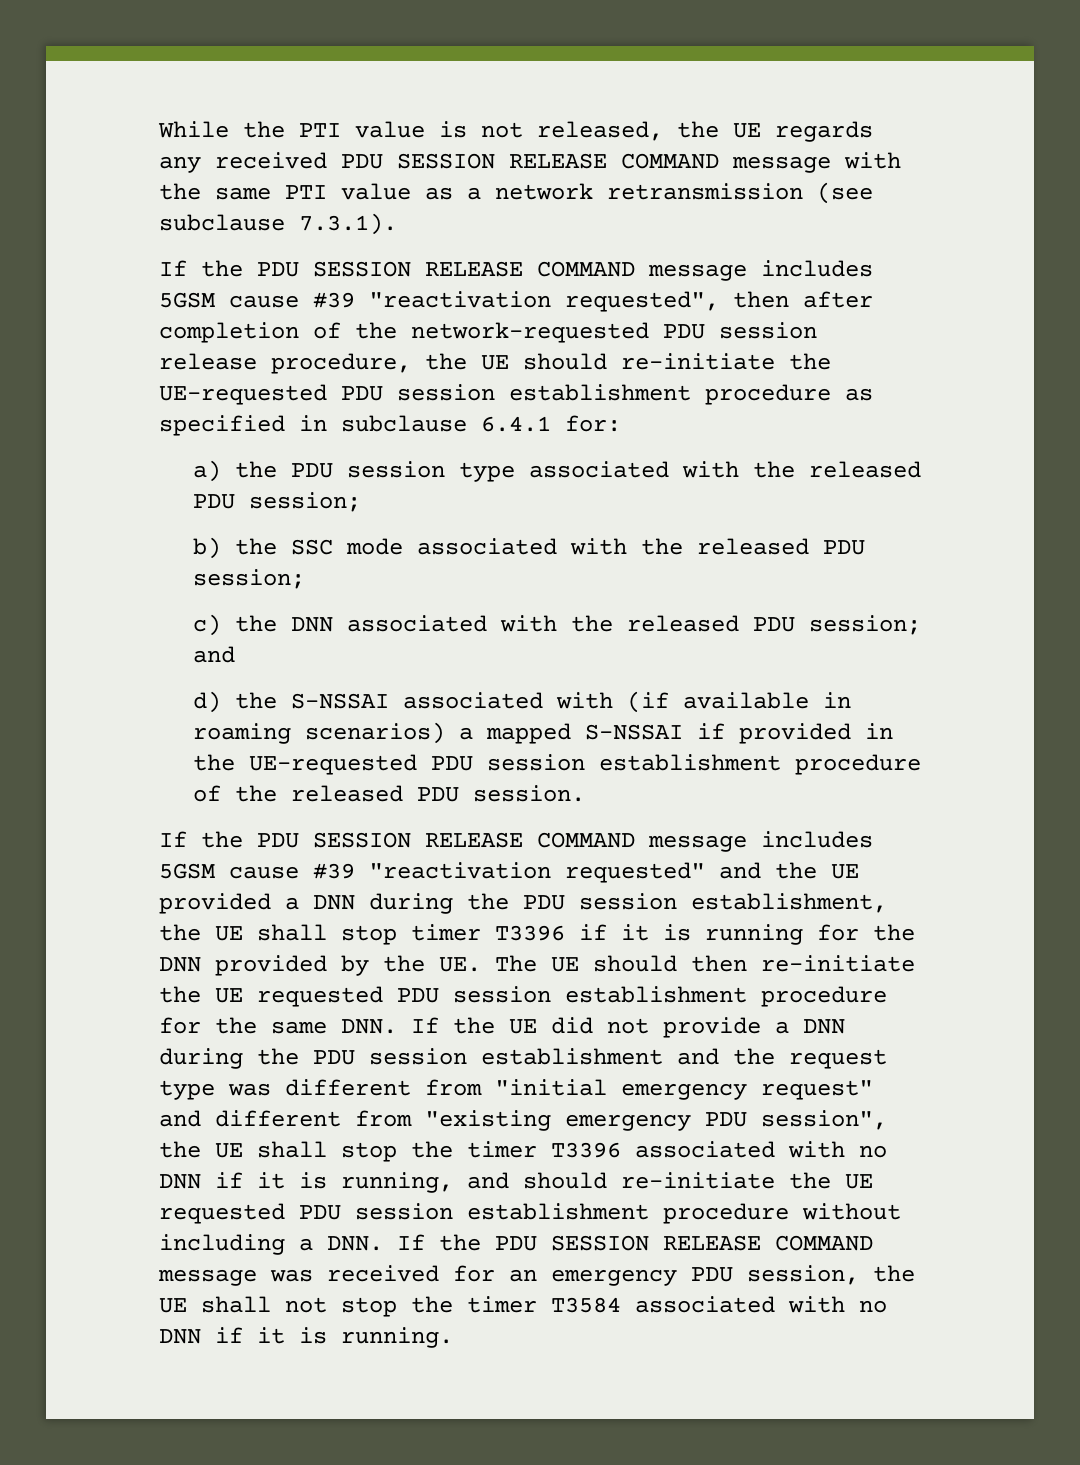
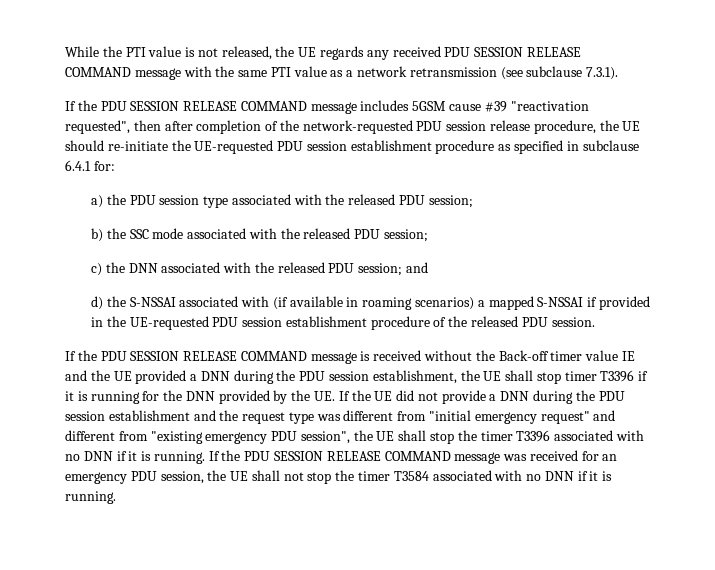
- If the PDU SESSION RELEASE COMMAND message includes 5GSM cause #39 "reactivation requested" and the UE provided a DNN during the PDU session establishment, the UE shall stop timer T3396 if it is running for the DNN provided by the UE. The UE should then re-initiate the UE requested PDU session establishment procedure for the same DNN. If the UE did not provide a DNN during the PDU session establishment and the request type was different from "initial emergency request" and different from "existing emergency PDU session", the UE shall stop the timer T3396 associated with no DNN if it is running, and should re-initiate the UE requested PDU session establishment procedure without including a DNN. If the PDU SESSION RELEASE COMMAND message was received for an emergency PDU session, the UE shall not stop the timer T3584 associated with no DNN if it is running.
+ If the PDU SESSION RELEASE COMMAND message is received without the Back-off timer value IE and the UE provided a DNN during the PDU session establishment, the UE shall stop timer T3396 if it is running for the DNN provided by the UE. If the UE did not provide a DNN during the PDU session establishment and the request type was different from "initial emergency request" and different from "existing emergency PDU session", the UE shall stop the timer T3396 associated with no DNN if it is running. If the PDU SESSION RELEASE COMMAND message was received for an emergency PDU session, the UE shall not stop the timer T3584 associated with no DNN if it is running.

